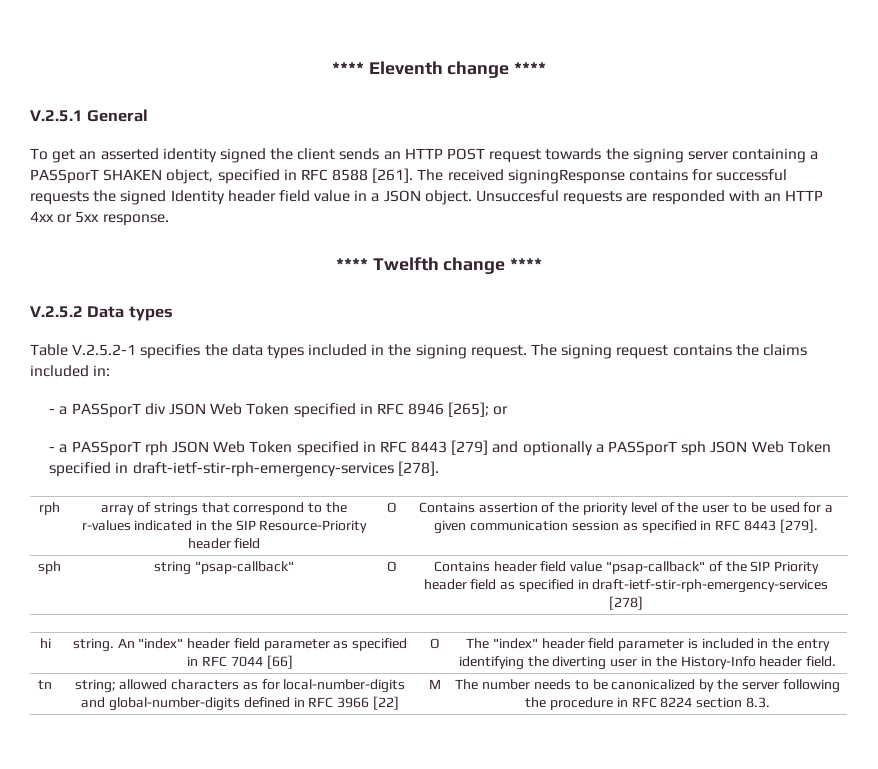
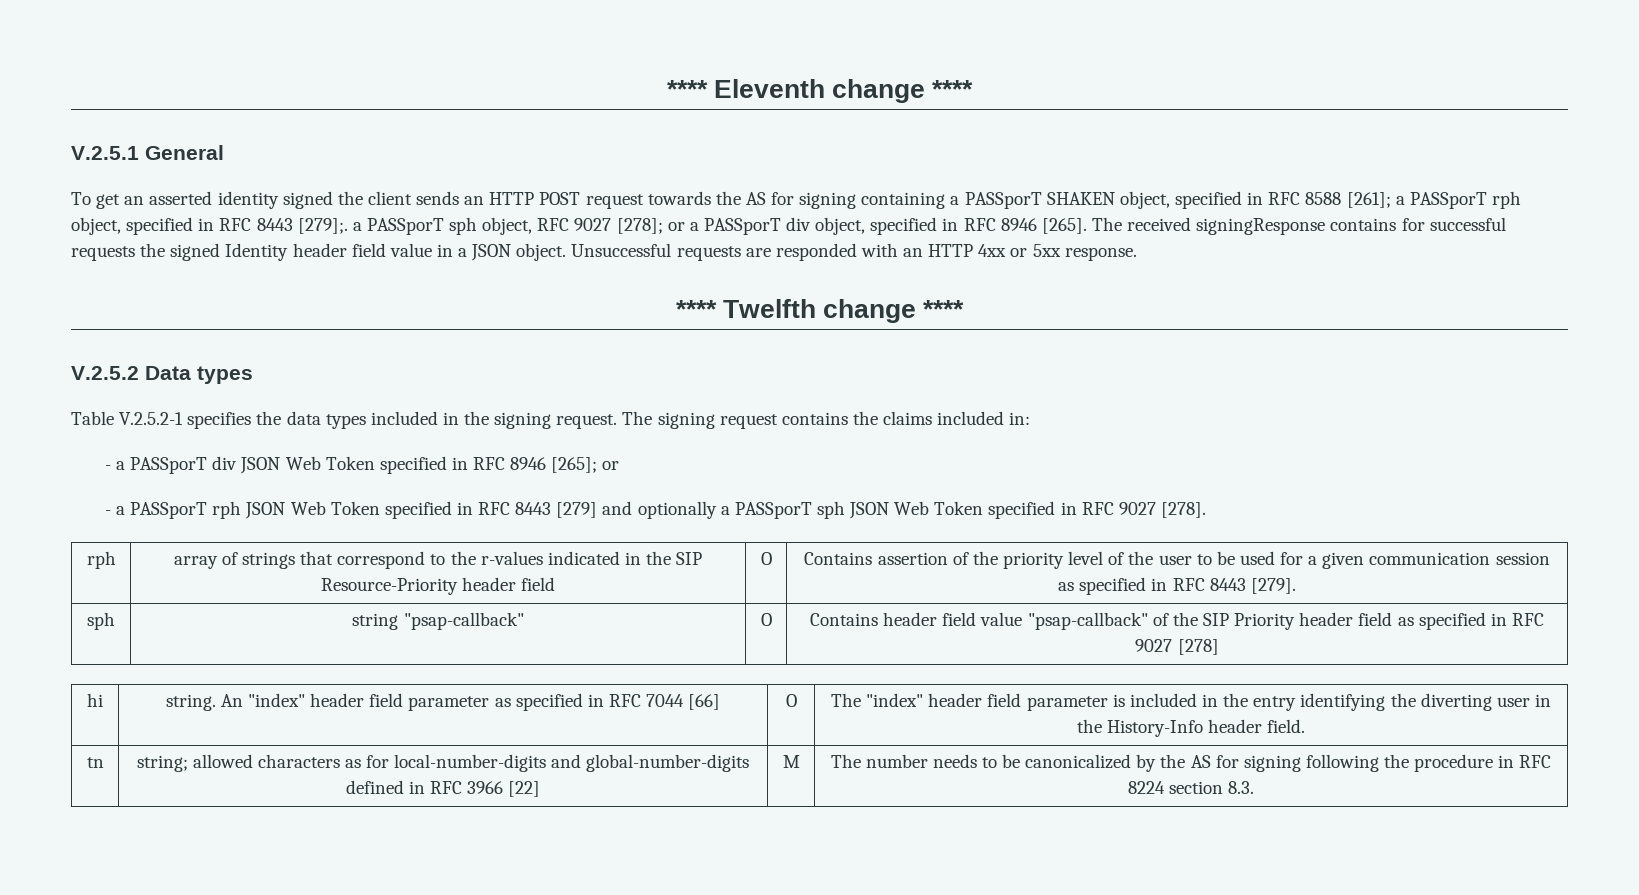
- To get an asserted identity signed the client sends an HTTP POST request towards the signing server containing a PASSporT SHAKEN object, specified in RFC 8588 [261].
+ To get an asserted identity signed the client sends an HTTP POST request towards the AS for signing containing a PASSporT SHAKEN object, specified in RFC 8588 [261]; a PASSporT rph object, specified in RFC 8443 [279];. a PASSporT sph object, RFC 9027 [278]; or a PASSporT div object, specified in RFC 8946 [265].
- Unsuccesful requests are responded with an HTTP 4xx or 5xx response.
+ Unsuccessful requests are responded with an HTTP 4xx or 5xx response.
- - a PASSporT rph JSON Web Token specified in RFC 8443 [279] and optionally a PASSporT sph JSON Web Token specified in draft-ietf-stir-rph-emergency-services [278].
+ - a PASSporT rph JSON Web Token specified in RFC 8443 [279] and optionally a PASSporT sph JSON Web Token specified in RFC 9027 [278].
- sph | string "psap-callback" | O | Contains header field value "psap-callback" of the SIP Priority header field as specified in draft-ietf-stir-rph-emergency-services [278]
+ sph | string "psap-callback" | O | Contains header field value "psap-callback" of the SIP Priority header field as specified in RFC 9027 [278]
- tn | string; allowed characters as for local-number-digits and global-number-digits defined in RFC 3966 [22] | M | The number needs to be canonicalized by the server following the procedure in RFC 8224 section 8.3.
+ tn | string; allowed characters as for local-number-digits and global-number-digits defined in RFC 3966 [22] | M | The number needs to be canonicalized by the AS for signing following the procedure in RFC 8224 section 8.3.

